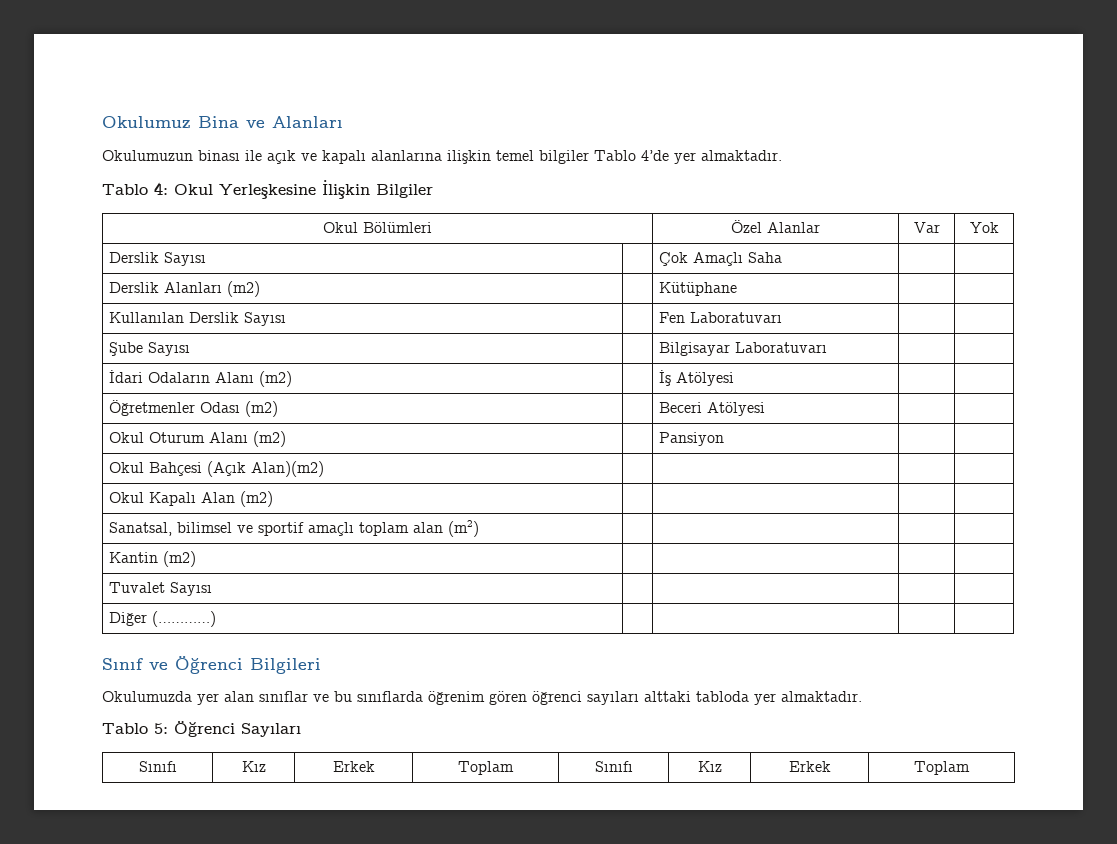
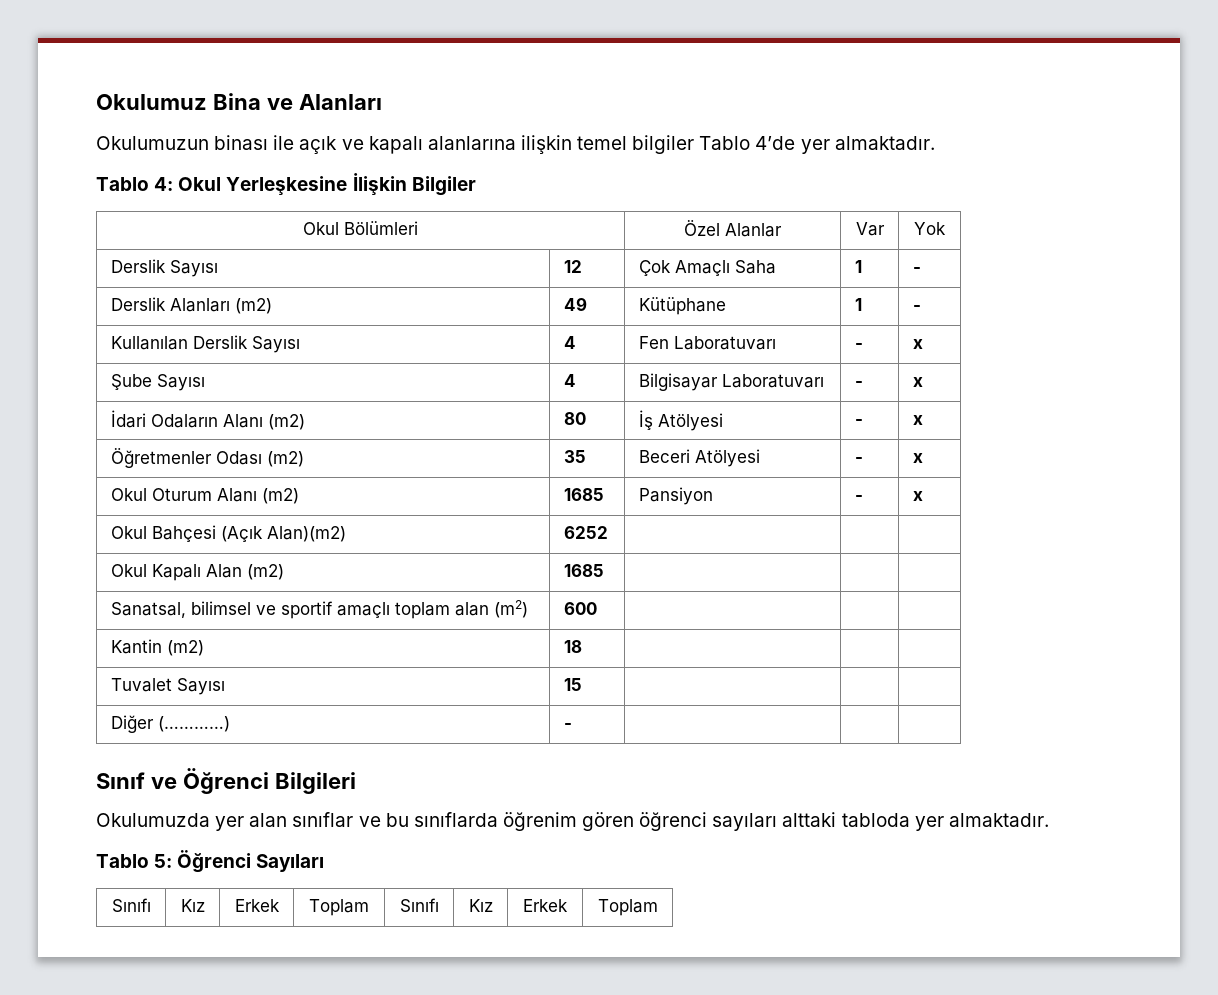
- Derslik Sayısı | | Çok Amaçlı Saha | |
+ Derslik Sayısı | 12 | Çok Amaçlı Saha | 1 | -
- Derslik Alanları (m2) | | Kütüphane | |
+ Derslik Alanları (m2) | 49 | Kütüphane | 1 | -
- Kullanılan Derslik Sayısı | | Fen Laboratuvarı | |
+ Kullanılan Derslik Sayısı | 4 | Fen Laboratuvarı | - | x
- Şube Sayısı | | Bilgisayar Laboratuvarı | |
+ Şube Sayısı | 4 | Bilgisayar Laboratuvarı | - | x
- İdari Odaların Alanı (m2) | | İş Atölyesi | |
+ İdari Odaların Alanı (m2) | 80 | İş Atölyesi | - | x
- Öğretmenler Odası (m2) | | Beceri Atölyesi | |
+ Öğretmenler Odası (m2) | 35 | Beceri Atölyesi | - | x
- Okul Oturum Alanı (m2) | | Pansiyon | |
+ Okul Oturum Alanı (m2) | 1685 | Pansiyon | - | x
- Okul Bahçesi (Açık Alan)(m2) | | | |
+ Okul Bahçesi (Açık Alan)(m2) | 6252 | | |
- Okul Kapalı Alan (m2) | | | |
+ Okul Kapalı Alan (m2) | 1685 | | |
- Sanatsal, bilimsel ve sportif amaçlı toplam alan (m2) | | | |
+ Sanatsal, bilimsel ve sportif amaçlı toplam alan (m2) | 600 | | |
- Kantin (m2) | | | |
+ Kantin (m2) | 18 | | |
- Tuvalet Sayısı | | | |
+ Tuvalet Sayısı | 15 | | |
- Diğer (…………) | | | |
+ Diğer (…………) | - | | |

